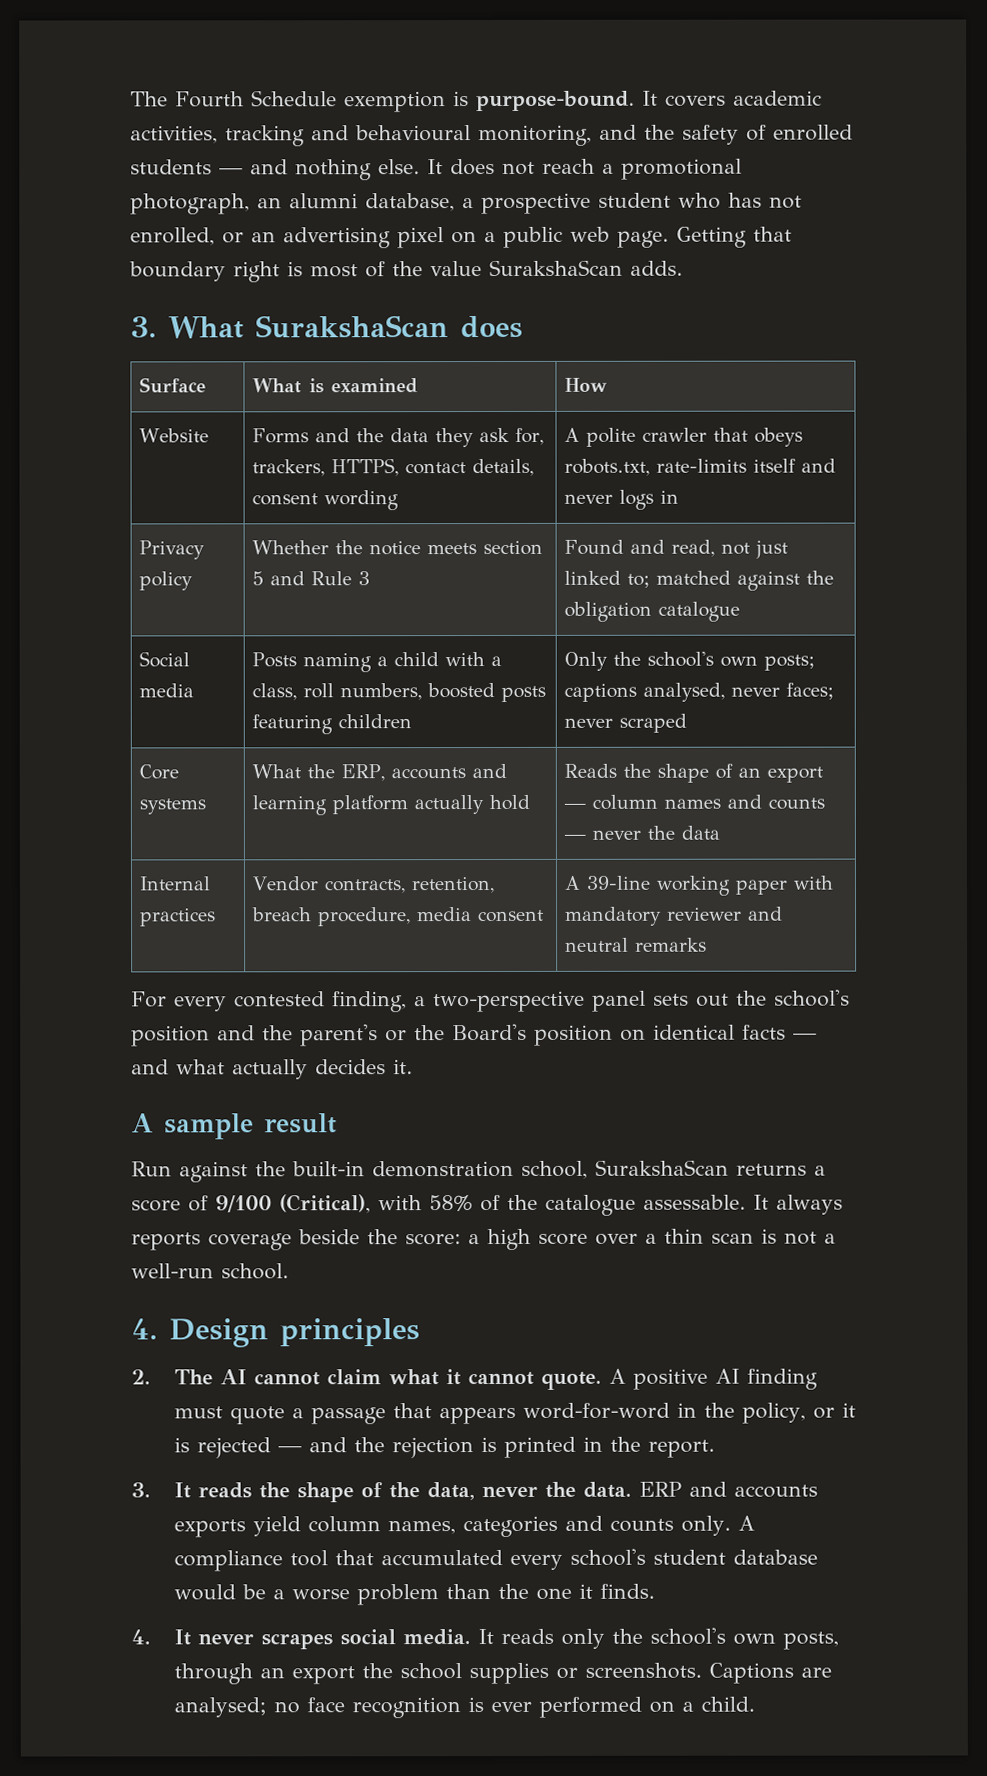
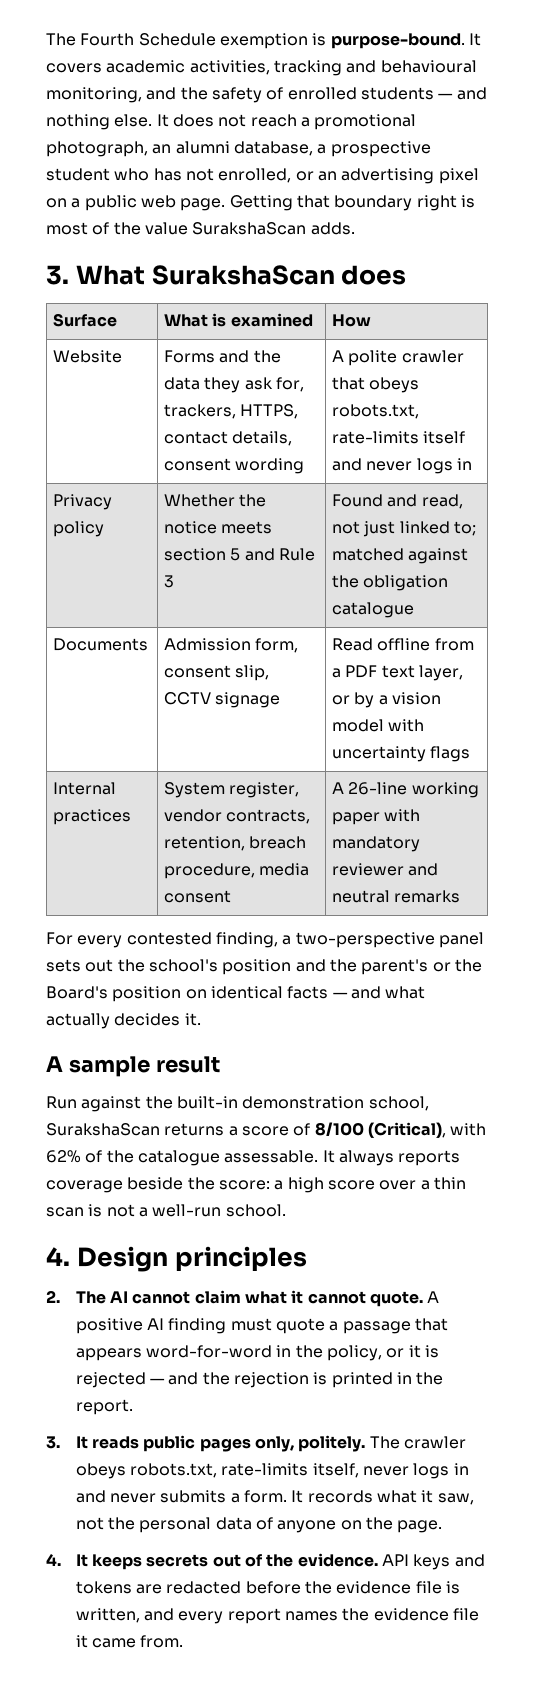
- Social media | Posts naming a child with a class, roll numbers, boosted posts featuring children | Only the school's own posts; captions analysed, never faces; never scraped
- Core systems | What the ERP, accounts and learning platform actually hold | Reads the shape of an export — column names and counts — never the data
+ Documents | Admission form, consent slip, CCTV signage | Read offline from a PDF text layer, or by a vision model with uncertainty flags
- Internal practices | Vendor contracts, retention, breach procedure, media consent | A 39-line working paper with mandatory reviewer and neutral remarks
+ Internal practices | System register, vendor contracts, retention, breach procedure, media consent | A 26-line working paper with mandatory reviewer and neutral remarks
- Run against the built-in demonstration school, SurakshaScan returns a score of 9/100 (Critical), with 58% of the catalogue assessable.
+ Run against the built-in demonstration school, SurakshaScan returns a score of 8/100 (Critical), with 62% of the catalogue assessable.
- 3. It reads the shape of the data, never the data. ERP and accounts exports yield column names, categories and counts only. A compliance tool that accumulated every school's student database would be a worse problem than the one it finds.
- 4. It never scrapes social media. It reads only the school's own posts, through an export the school supplies or screenshots. Captions are analysed; no face recognition is ever performed on a child.
+ 3. It reads public pages only, politely. The crawler obeys robots.txt, rate-limits itself, never logs in and never submits a form. It records what it saw, not the personal data of anyone on the page.
+ 4. It keeps secrets out of the evidence. API keys and tokens are redacted before the evidence file is written, and every report names the evidence file it came from.

